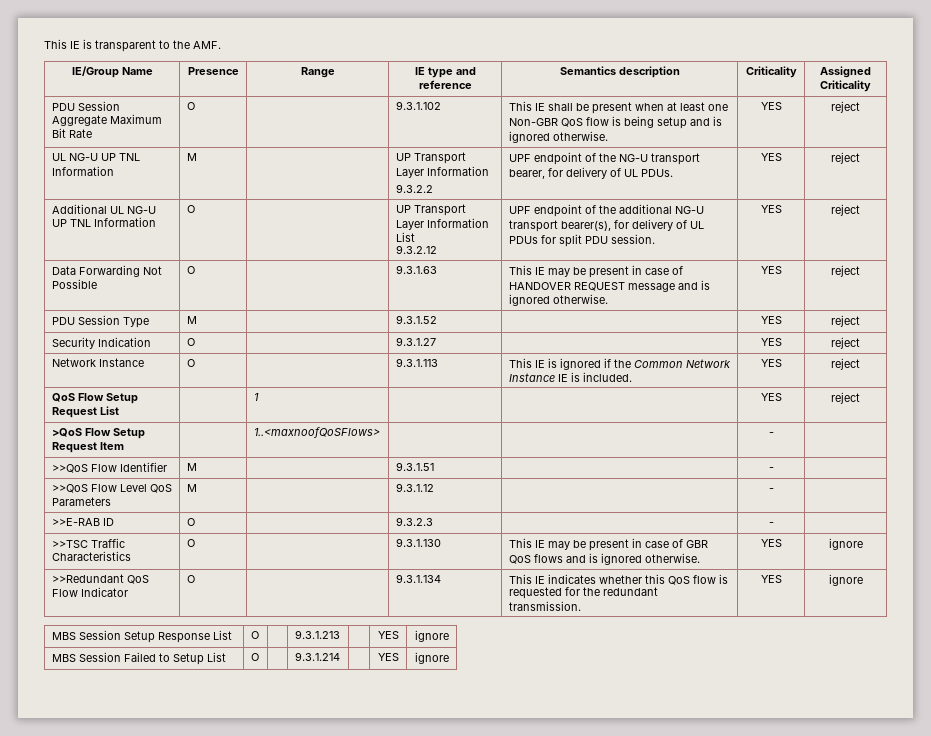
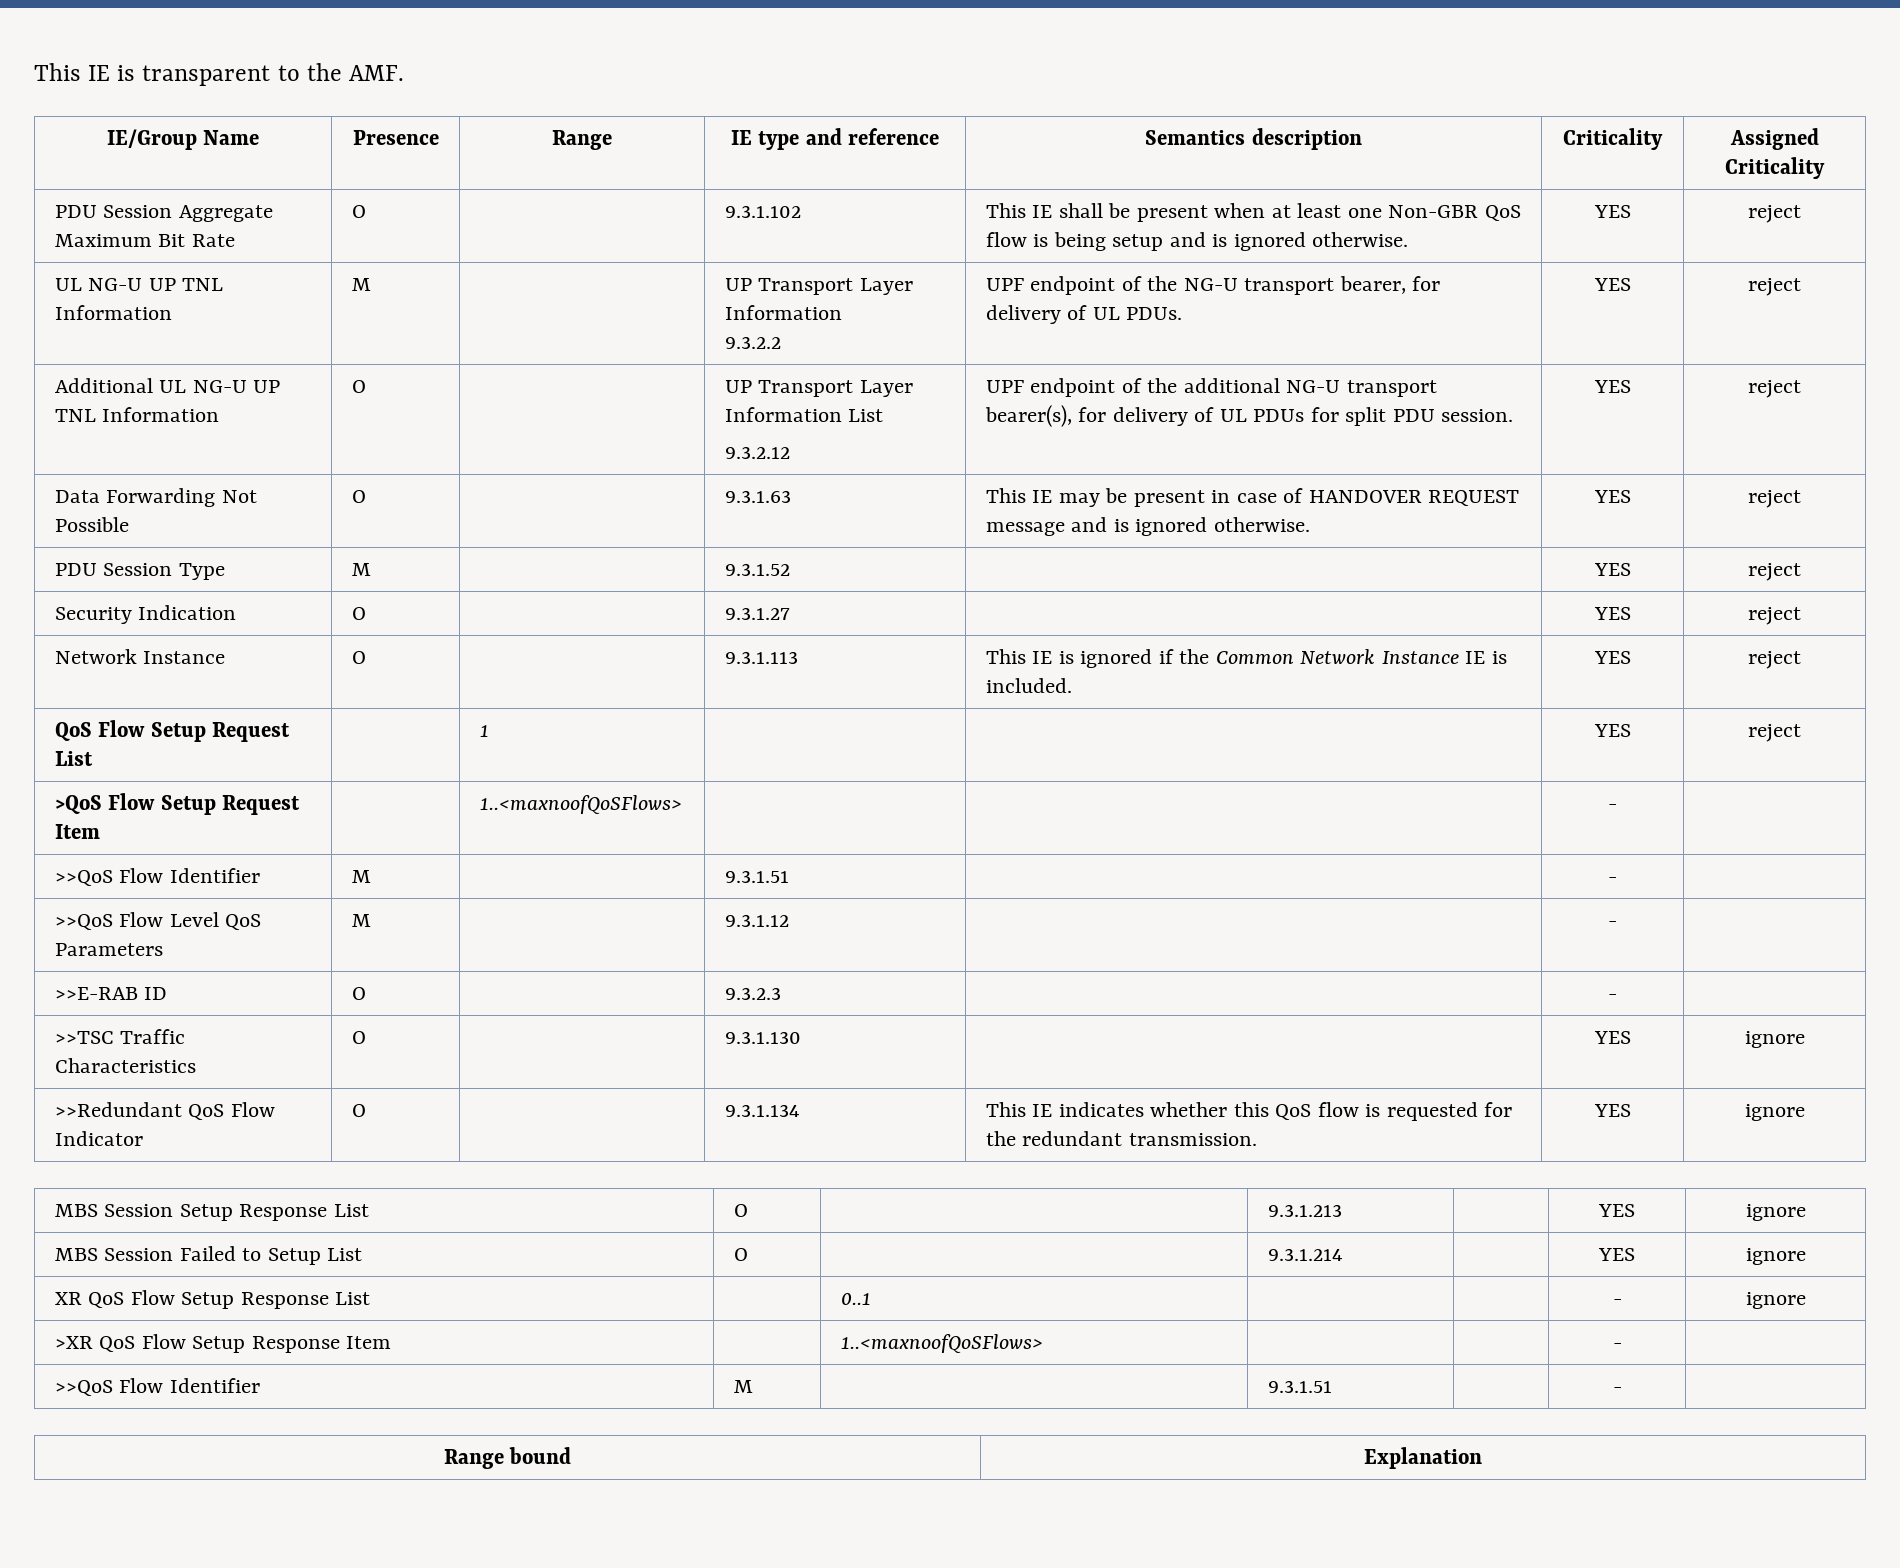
- >>TSC Traffic Characteristics | O | | 9.3.1.130 | This IE may be present in case of GBR QoS flows and is ignored otherwise. | YES | ignore
+ >>TSC Traffic Characteristics | O | | 9.3.1.130 | | YES | ignore
+ XR QoS Flow Setup Response List | | 0..1 | | | - | ignore
+ >XR QoS Flow Setup Response Item | | 1..<maxnoofQoSFlows> | | | - |
+ >>QoS Flow Identifier | M | | 9.3.1.51 | | - |
+ Range bound | Explanation

